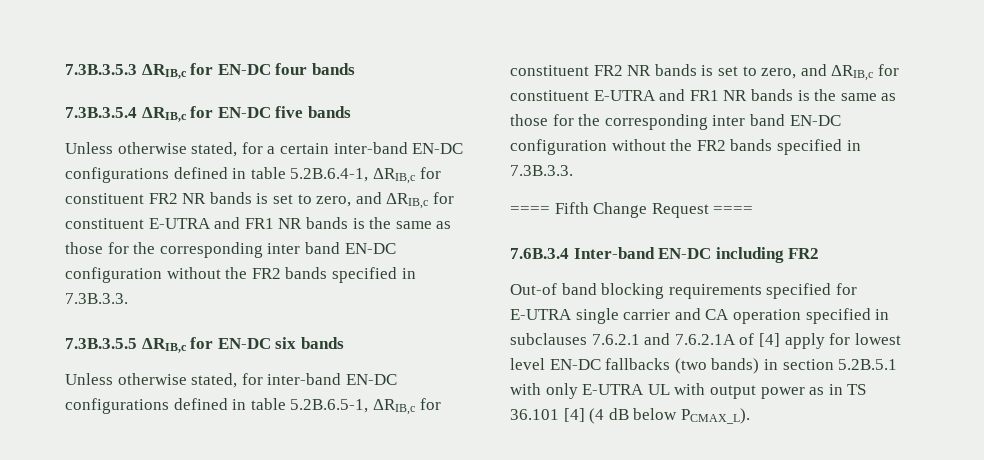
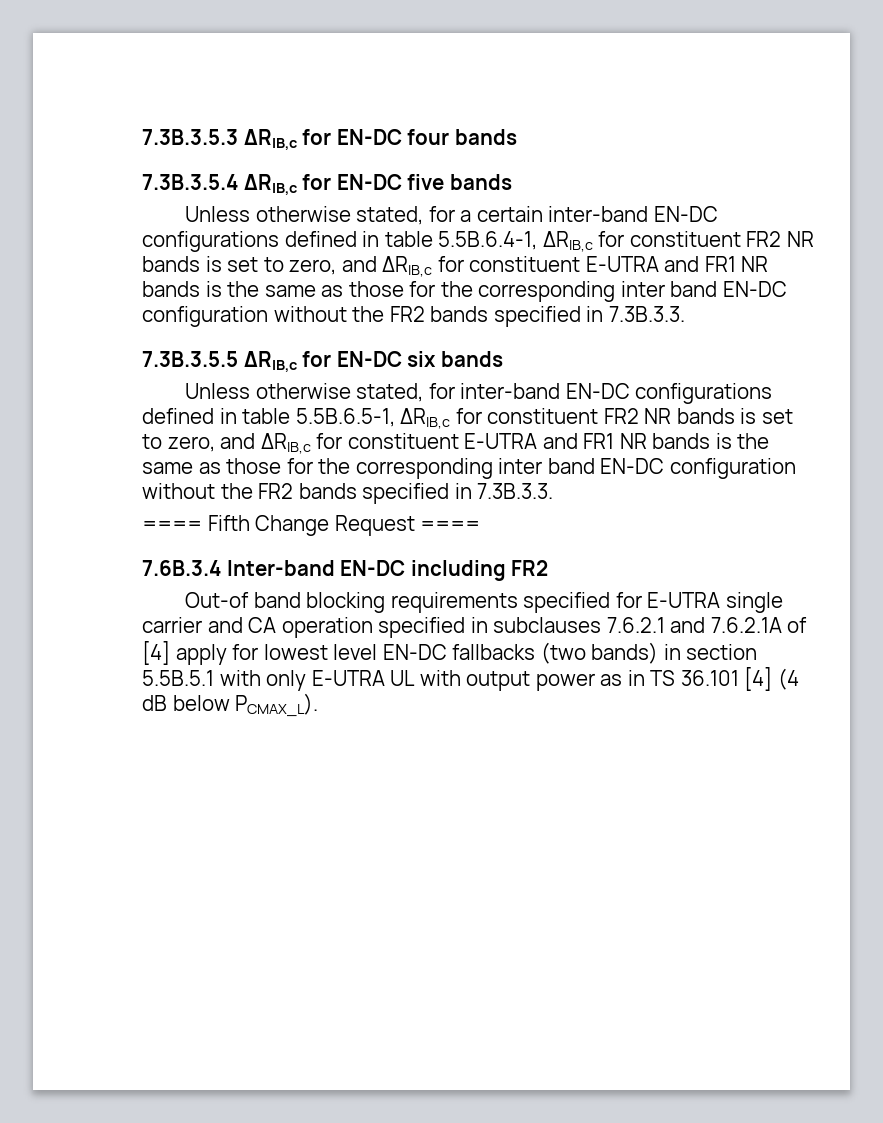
- Unless otherwise stated, for a certain inter-band EN-DC configurations defined in table 5.2B.6.4-1, ΔRIB,c for constituent FR2 NR bands is set to zero, and ΔRIB,c for constituent E-UTRA and FR1 NR bands is the same as those for the corresponding inter band EN-DC configuration without the FR2 bands specified in 7.3B.3.3.
+ Unless otherwise stated, for a certain inter-band EN-DC configurations defined in table 5.5B.6.4-1, ΔRIB,c for constituent FR2 NR bands is set to zero, and ΔRIB,c for constituent E-UTRA and FR1 NR bands is the same as those for the corresponding inter band EN-DC configuration without the FR2 bands specified in 7.3B.3.3.
- Unless otherwise stated, for inter-band EN-DC configurations defined in table 5.2B.6.5-1, ΔRIB,c for constituent FR2 NR bands is set to zero, and ΔRIB,c for constituent E-UTRA and FR1 NR bands is the same as those for the corresponding inter band EN-DC configuration without the FR2 bands specified in 7.3B.3.3.
+ Unless otherwise stated, for inter-band EN-DC configurations defined in table 5.5B.6.5-1, ΔRIB,c for constituent FR2 NR bands is set to zero, and ΔRIB,c for constituent E-UTRA and FR1 NR bands is the same as those for the corresponding inter band EN-DC configuration without the FR2 bands specified in 7.3B.3.3.
- Out-of band blocking requirements specified for E-UTRA single carrier and CA operation specified in subclauses 7.6.2.1 and 7.6.2.1A of [4] apply for lowest level EN-DC fallbacks (two bands) in section 5.2B.5.1 with only E-UTRA UL with output power as in TS 36.101 [4] (4 dB below PCMAX_L).
+ Out-of band blocking requirements specified for E-UTRA single carrier and CA operation specified in subclauses 7.6.2.1 and 7.6.2.1A of [4] apply for lowest level EN-DC fallbacks (two bands) in section 5.5B.5.1 with only E-UTRA UL with output power as in TS 36.101 [4] (4 dB below PCMAX_L).

